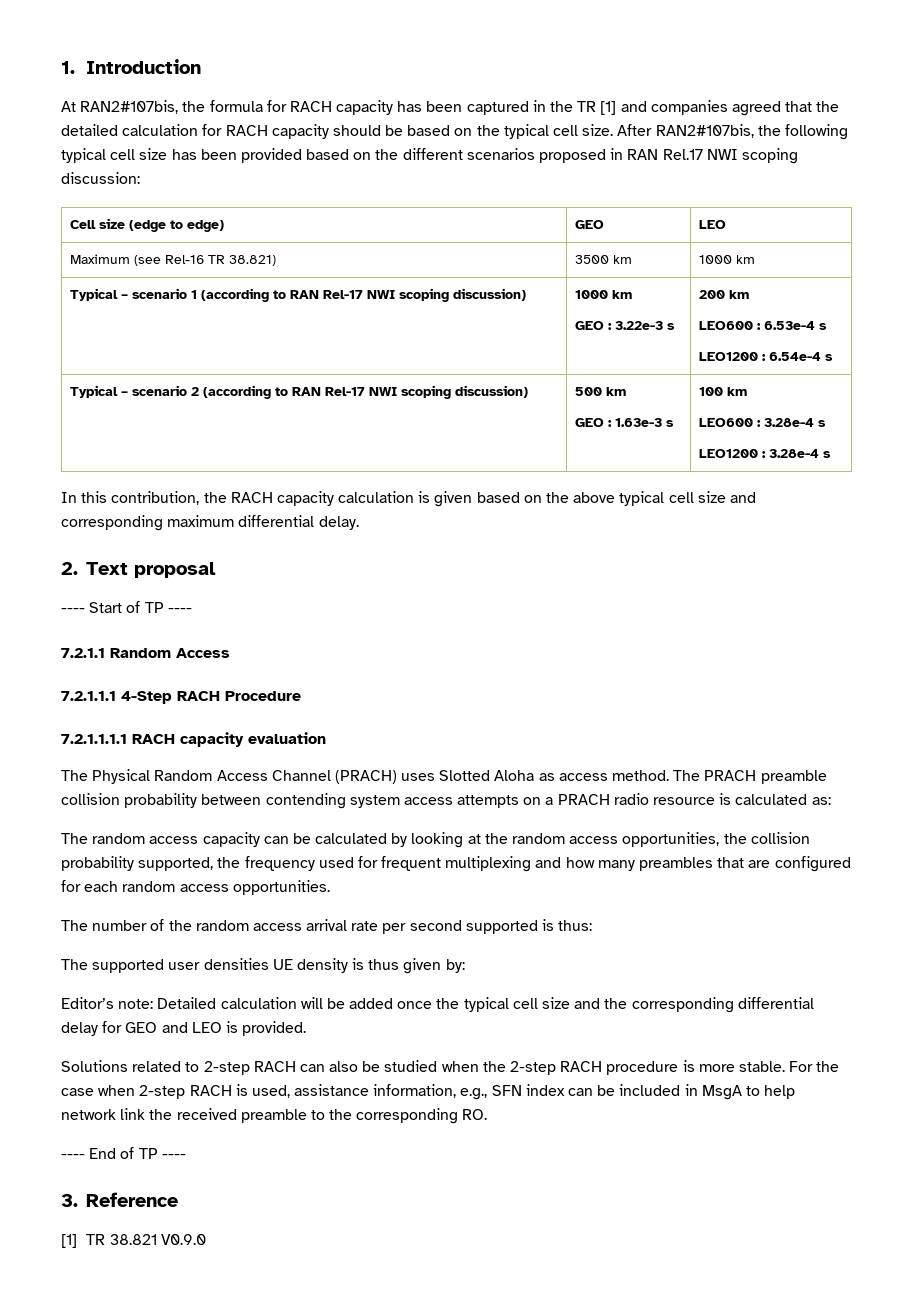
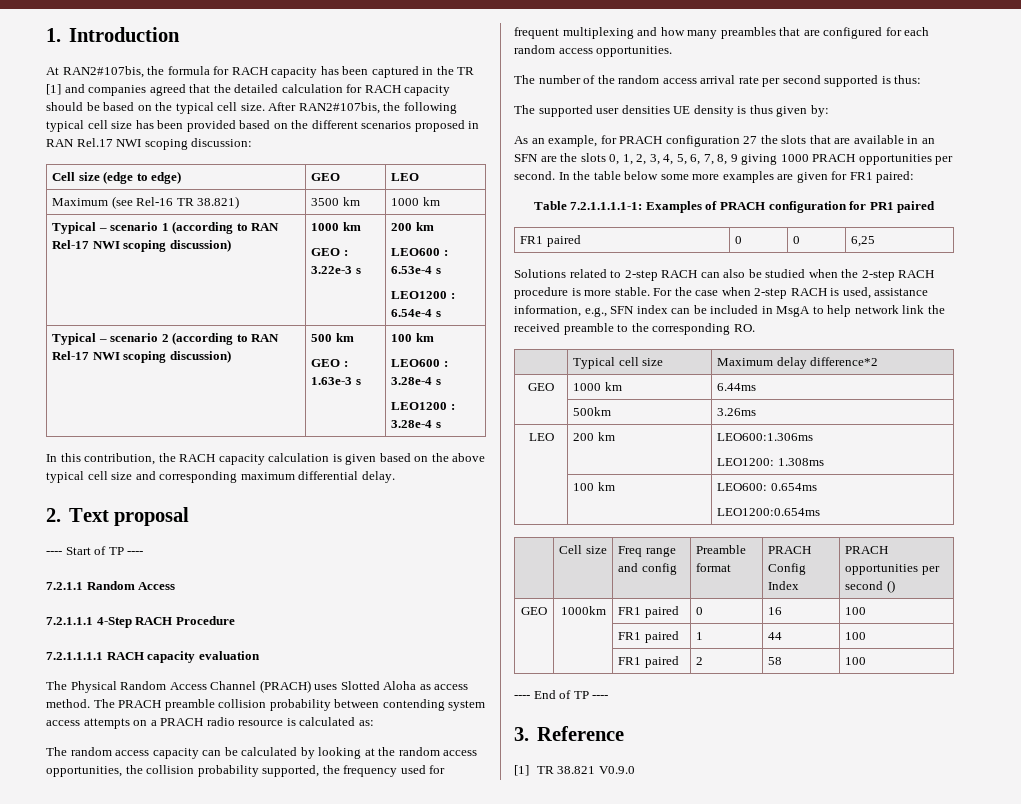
- Editor’s note: Detailed calculation will be added once the typical cell size and the corresponding differential delay for GEO and LEO is provided.
+ As an example, for PRACH configuration 27 the slots that are available in an SFN are the slots 0, 1, 2, 3, 4, 5, 6, 7, 8, 9 giving 1000 PRACH opportunities per second. In the table below some more examples are given for FR1 paired:
+ Table 7.2.1.1.1.1-1: Examples of PRACH configuration for PR1 paired
+ FR1 paired | 0 | 0 | 6,25
+ | Typical cell size | Maximum delay difference*2
+ GEO | 1000 km | 6.44ms
+ | 500km | 3.26ms
+ LEO | 200 km | LEO600:1.306ms
+ LEO1200: 1.308ms
+ | 100 km | LEO600: 0.654ms
+ LEO1200:0.654ms
+ | Cell size | Freq range and config | Preamble format | PRACH Config Index | PRACH opportunities per second ()
+ GEO | 1000km | FR1 paired | 0 | 16 | 100
+ | | FR1 paired | 1 | 44 | 100
+ | | FR1 paired | 2 | 58 | 100

